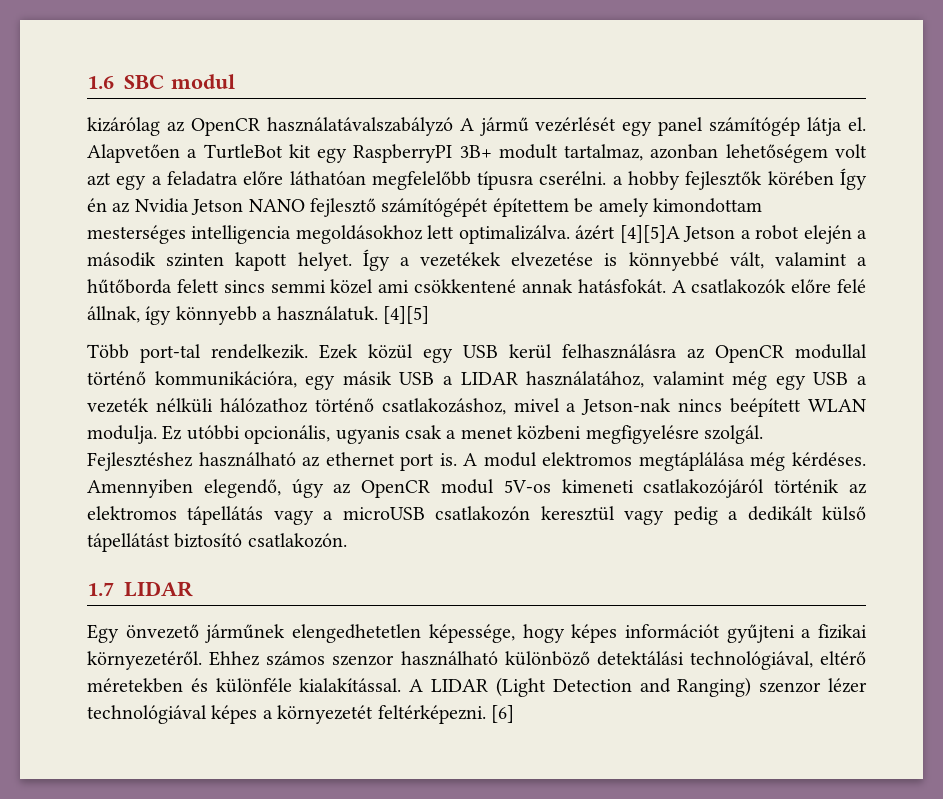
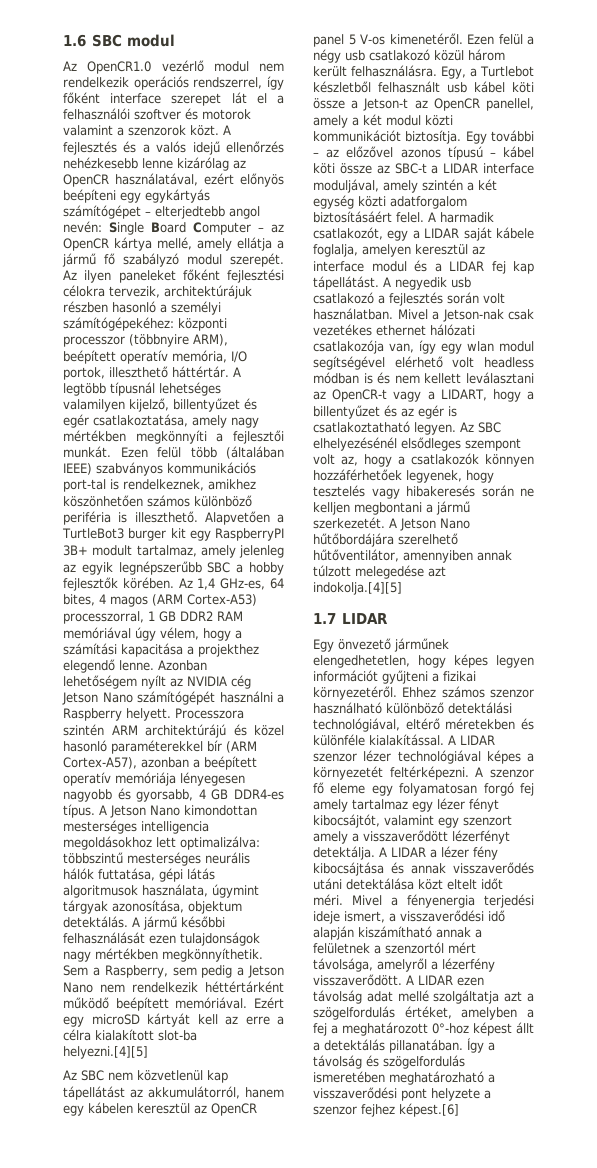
- kizárólag az OpenCR használatávalszabályzó A jármű vezérlését egy panel számítógép látja el. Alapvetően a TurtleBot kit egy RaspberryPI 3B+ modult tartalmaz, azonban lehetőségem volt azt egy a feladatra előre láthatóan megfelelőbb típusra cserélni. a hobby fejlesztők körében Így én az Nvidia Jetson NANO fejlesztő számítógépét építettem be amely kimondottam mesterséges intelligencia megoldásokhoz lett optimalizálva. ázért [4][5]A Jetson a robot elején a második szinten kapott helyet. Így a vezetékek elvezetése is könnyebbé vált, valamint a hűtőborda felett sincs semmi közel ami csökkentené annak hatásfokát. A csatlakozók előre felé állnak, így könnyebb a használatuk. [4][5]
- Több port-tal rendelkezik. Ezek közül egy USB kerül felhasználásra az OpenCR modullal történő kommunikációra, egy másik USB a LIDAR használatához, valamint még egy USB a vezeték nélküli hálózathoz történő csatlakozáshoz, mivel a Jetson-nak nincs beépített WLAN modulja. Ez utóbbi opcionális, ugyanis csak a menet közbeni megfigyelésre szolgál. Fejlesztéshez használható az ethernet port is. A modul elektromos megtáplálása még kérdéses. Amennyiben elegendő, úgy az OpenCR modul 5V-os kimeneti csatlakozójáról történik az elektromos tápellátás vagy a microUSB csatlakozón keresztül vagy pedig a dedikált külső tápellátást biztosító csatlakozón.
+ Az OpenCR1.0 vezérlő modul nem rendelkezik operációs rendszerrel, így főként interface szerepet lát el a felhasználói szoftver és motorok valamint a szenzorok közt. A fejlesztés és a valós idejű ellenőrzés nehézkesebb lenne kizárólag az OpenCR használatával, ezért előnyös beépíteni egy egykártyás számítógépet – elterjedtebb angol nevén: Single Board Computer – az OpenCR kártya mellé, amely ellátja a jármű fő szabályzó modul szerepét. Az ilyen paneleket főként fejlesztési célokra tervezik, architektúrájuk részben hasonló a személyi számítógépekéhez: központi processzor (többnyire ARM), beépített operatív memória, I/O portok, illeszthető háttértár. A legtöbb típusnál lehetséges valamilyen kijelző, billentyűzet és egér csatlakoztatása, amely nagy mértékben megkönnyíti a fejlesztői munkát. Ezen felül több (általában IEEE) szabványos kommunikációs port-tal is rendelkeznek, amikhez köszönhetően számos különböző periféria is illeszthető. Alapvetően a TurtleBot3 burger kit egy RaspberryPI 3B+ modult tartalmaz, amely jelenleg az egyik legnépszerűbb SBC a hobby fejlesztők körében. Az 1,4 GHz-es, 64 bites, 4 magos (ARM Cortex-A53) processzorral, 1 GB DDR2 RAM memóriával úgy vélem, hogy a számítási kapacitása a projekthez elegendő lenne. Azonban lehetőségem nyílt az NVIDIA cég Jetson Nano számítógépét használni a Raspberry helyett. Processzora szintén ARM architektúrájú és közel hasonló paraméterekkel bír (ARM Cortex-A57), azonban a beépített operatív memóriája lényegesen nagyobb és gyorsabb, 4 GB DDR4-es típus. A Jetson Nano kimondottan mesterséges intelligencia megoldásokhoz lett optimalizálva: többszintű mesterséges neurális hálók futtatása, gépi látás algoritmusok használata, úgymint tárgyak azonosítása, objektum detektálás. A jármű későbbi felhasználását ezen tulajdonságok nagy mértékben megkönnyíthetik. Sem a Raspberry, sem pedig a Jetson Nano nem rendelkezik héttértárként működő beépített memóriával. Ezért egy microSD kártyát kell az erre a célra kialakított slot-ba helyezni.[4][5]
+ Az SBC nem közvetlenül kap tápellátást az akkumulátorról, hanem egy kábelen keresztül az OpenCR panel 5 V-os kimenetéről. Ezen felül a négy usb csatlakozó közül három került felhasználásra. Egy, a Turtlebot készletből felhasznált usb kábel köti össze a Jetson-t az OpenCR panellel, amely a két modul közti kommunikációt biztosítja. Egy további – az előzővel azonos típusú – kábel köti össze az SBC-t a LIDAR interface moduljával, amely szintén a két egység közti adatforgalom biztosításáért felel. A harmadik csatlakozót, egy a LIDAR saját kábele foglalja, amelyen keresztül az interface modul és a LIDAR fej kap tápellátást. A negyedik usb csatlakozó a fejlesztés során volt használatban. Mivel a Jetson-nak csak vezetékes ethernet hálózati csatlakozója van, így egy wlan modul segítségével elérhető volt headless módban is és nem kellett leválasztani az OpenCR-t vagy a LIDART, hogy a billentyűzet és az egér is csatlakoztatható legyen. Az SBC elhelyezésénél elsődleges szempont volt az, hogy a csatlakozók könnyen hozzáférhetőek legyenek, hogy tesztelés vagy hibakeresés során ne kelljen megbontani a jármű szerkezetét. A Jetson Nano hűtőbordájára szerelhető hűtőventilátor, amennyiben annak túlzott melegedése azt indokolja.[4][5]
- Egy önvezető járműnek elengedhetetlen képessége, hogy képes információt gyűjteni a fizikai környezetéről.
+ Egy önvezető járműnek elengedhetetlen, hogy képes legyen információt gyűjteni a fizikai környezetéről.
- A LIDAR (Light Detection and Ranging) szenzor lézer technológiával képes a környezetét feltérképezni.
+ A LIDAR szenzor lézer technológiával képes a környezetét feltérképezni.
- [6]
+ A szenzor fő eleme egy folyamatosan forgó fej amely tartalmaz egy lézer fényt kibocsájtót, valamint egy szenzort amely a visszaverődött lézerfényt detektálja. A LIDAR a lézer fény kibocsájtása és annak visszaverődés utáni detektálása közt eltelt időt méri. Mivel a fényenergia terjedési ideje ismert, a visszaverődési idő alapján kiszámítható annak a felületnek a szenzortól mért távolsága, amelyről a lézerfény visszaverődött. A LIDAR ezen távolság adat mellé szolgáltatja azt a szögelfordulás értéket, amelyben a fej a meghatározott 0°-hoz képest állt a detektálás pillanatában. Így a távolság és szögelfordulás ismeretében meghatározható a visszaverődési pont helyzete a szenzor fejhez képest.[6]

